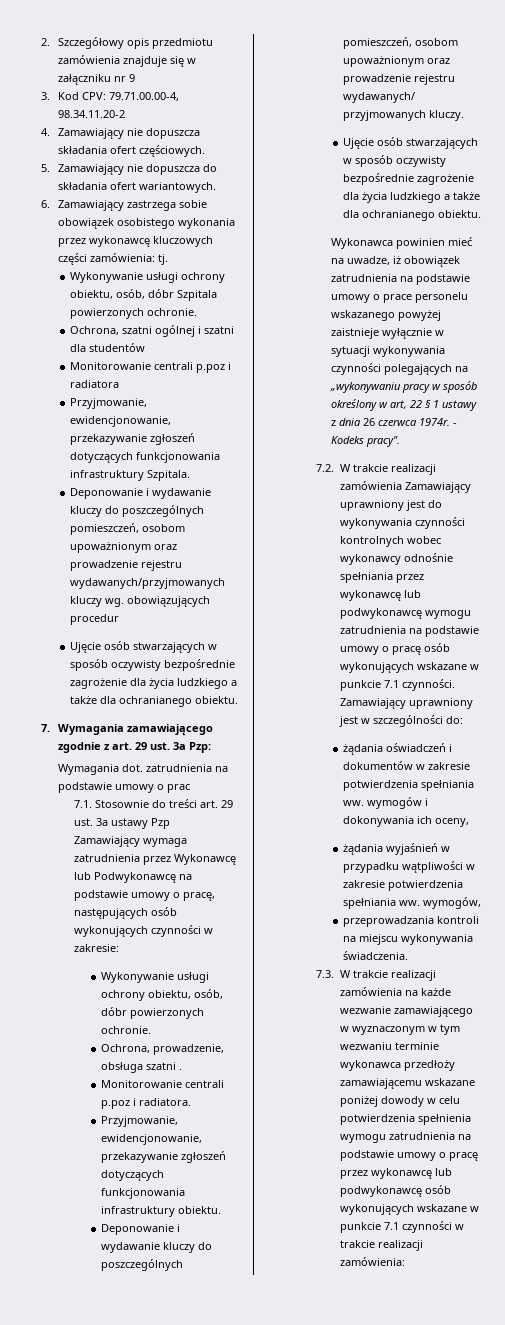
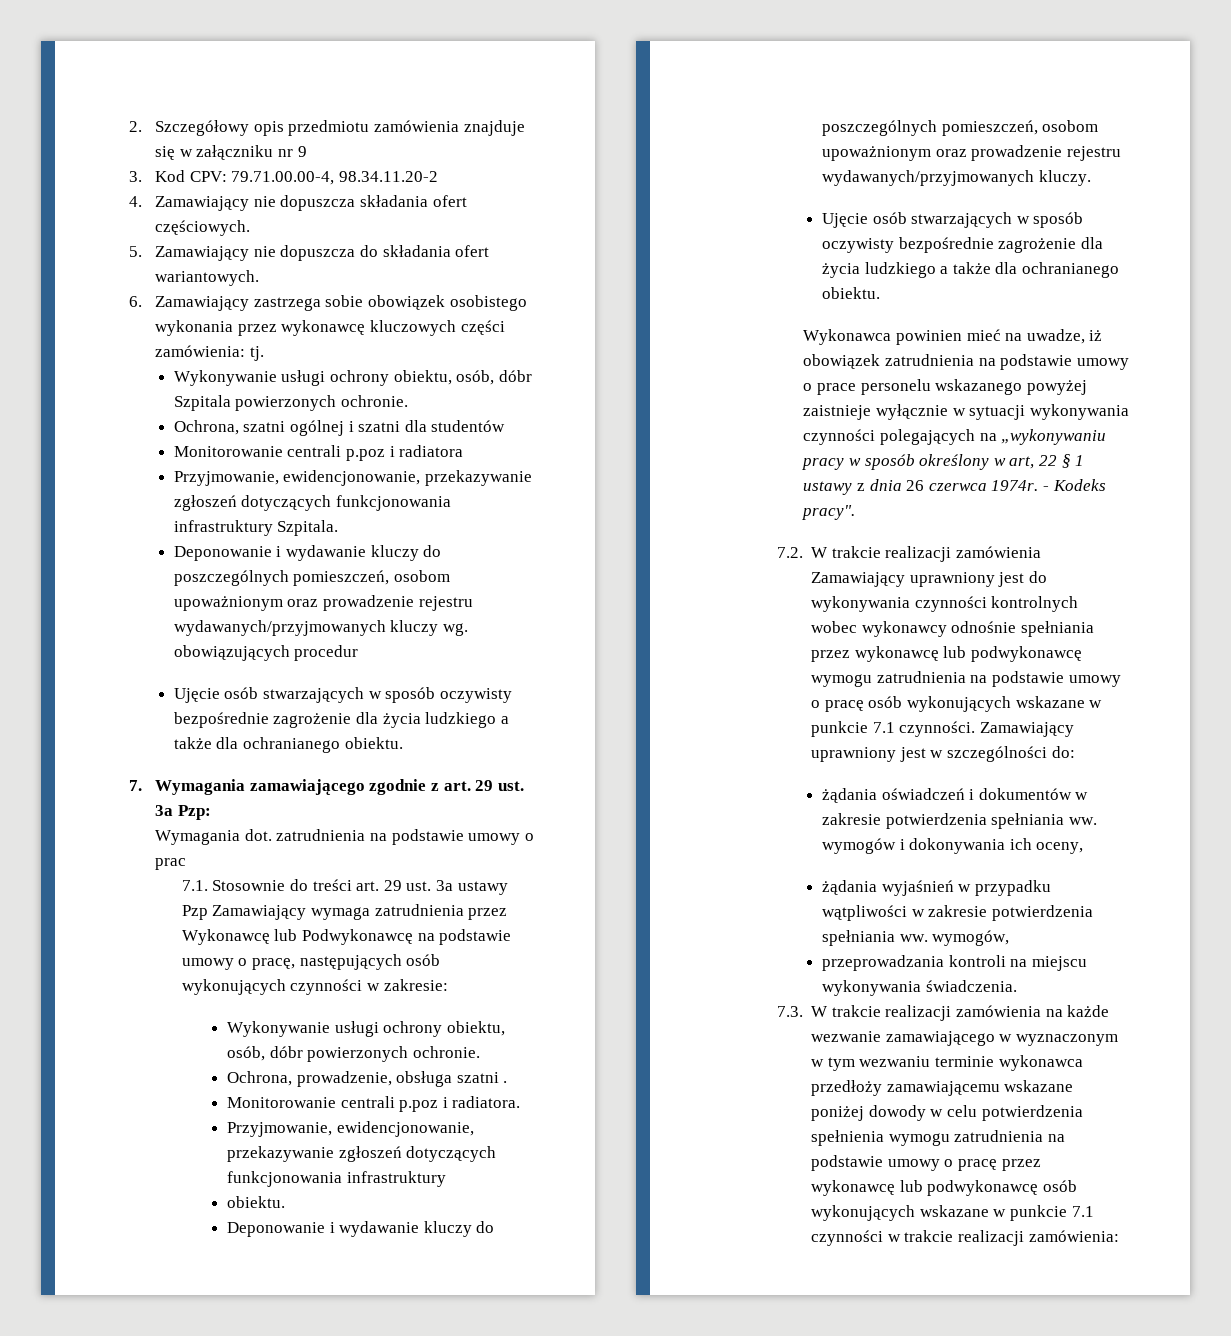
  Monitorowanie centrali p.poz i radiatora.
- Przyjmowanie, ewidencjonowanie, przekazywanie zgłoszeń dotyczących funkcjonowania infrastruktury obiektu.
+ Przyjmowanie, ewidencjonowanie, przekazywanie zgłoszeń dotyczących funkcjonowania infrastruktury
+ obiektu.

